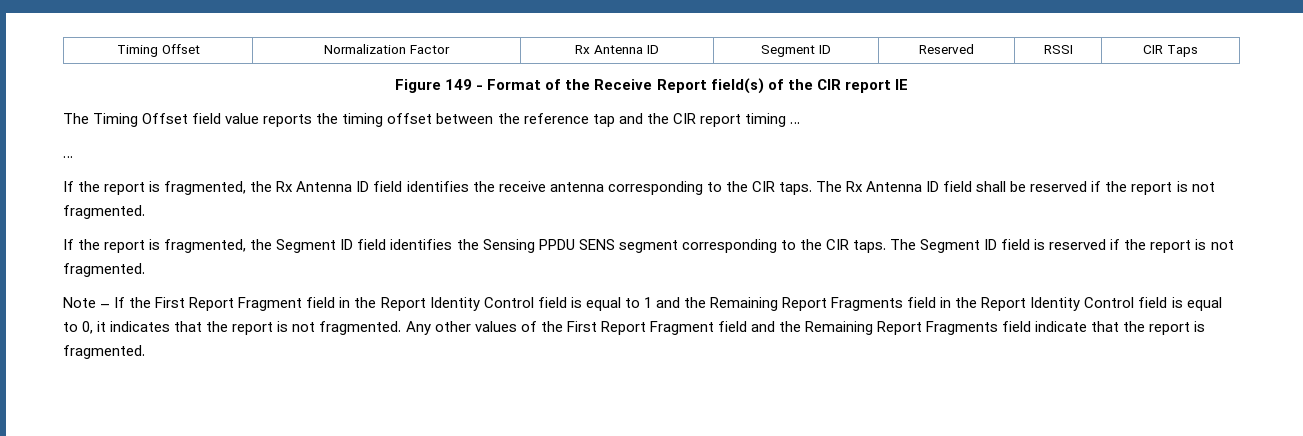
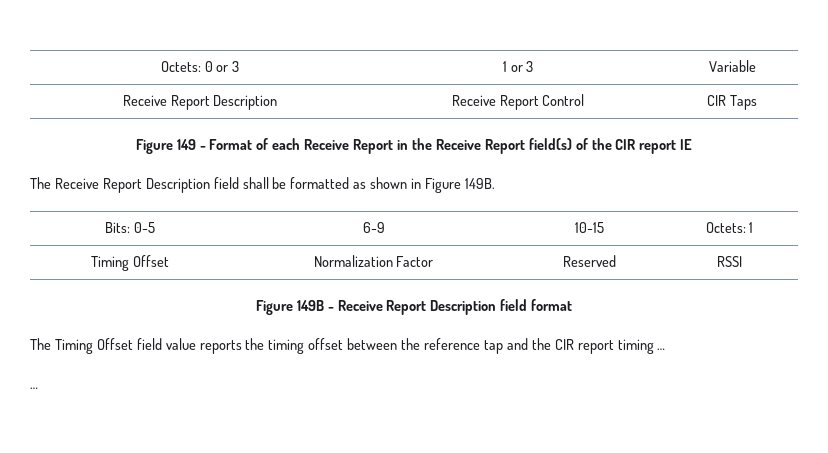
- Timing Offset | Normalization Factor | Rx Antenna ID | Segment ID | Reserved | RSSI | CIR Taps
+ Octets: 0 or 3 | 1 or 3 | Variable
+ Receive Report Description | Receive Report Control | CIR Taps
- Figure 149 - Format of the Receive Report field(s) of the CIR report IE
+ Figure 149 - Format of each Receive Report in the Receive Report field(s) of the CIR report IE
+ The Receive Report Description field shall be formatted as shown in Figure 149B.
+ Bits: 0-5 | 6-9 | 10-15 | Octets: 1
+ Timing Offset | Normalization Factor | Reserved | RSSI
+ Figure 149B - Receive Report Description field format
- If the report is fragmented, the Rx Antenna ID field identifies the receive antenna corresponding to the CIR taps. The Rx Antenna ID field shall be reserved if the report is not fragmented.
- If the report is fragmented, the Segment ID field identifies the Sensing PPDU SENS segment corresponding to the CIR taps. The Segment ID field is reserved if the report is not fragmented.
- Note – If the First Report Fragment field in the Report Identity Control field is equal to 1 and the Remaining Report Fragments field in the Report Identity Control field is equal to 0, it indicates that the report is not fragmented. Any other values of the First Report Fragment field and the Remaining Report Fragments field indicate that the report is fragmented.

